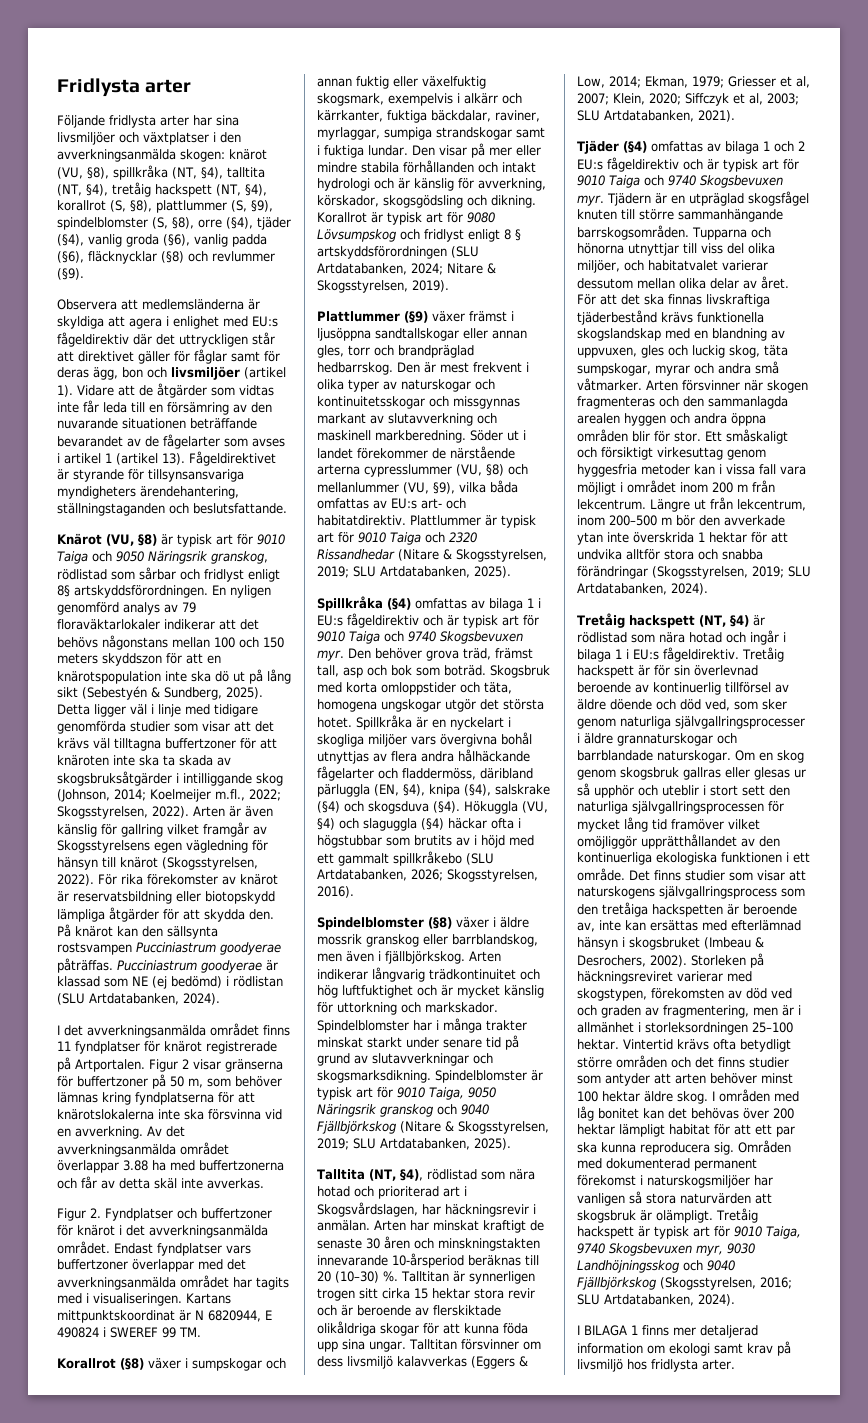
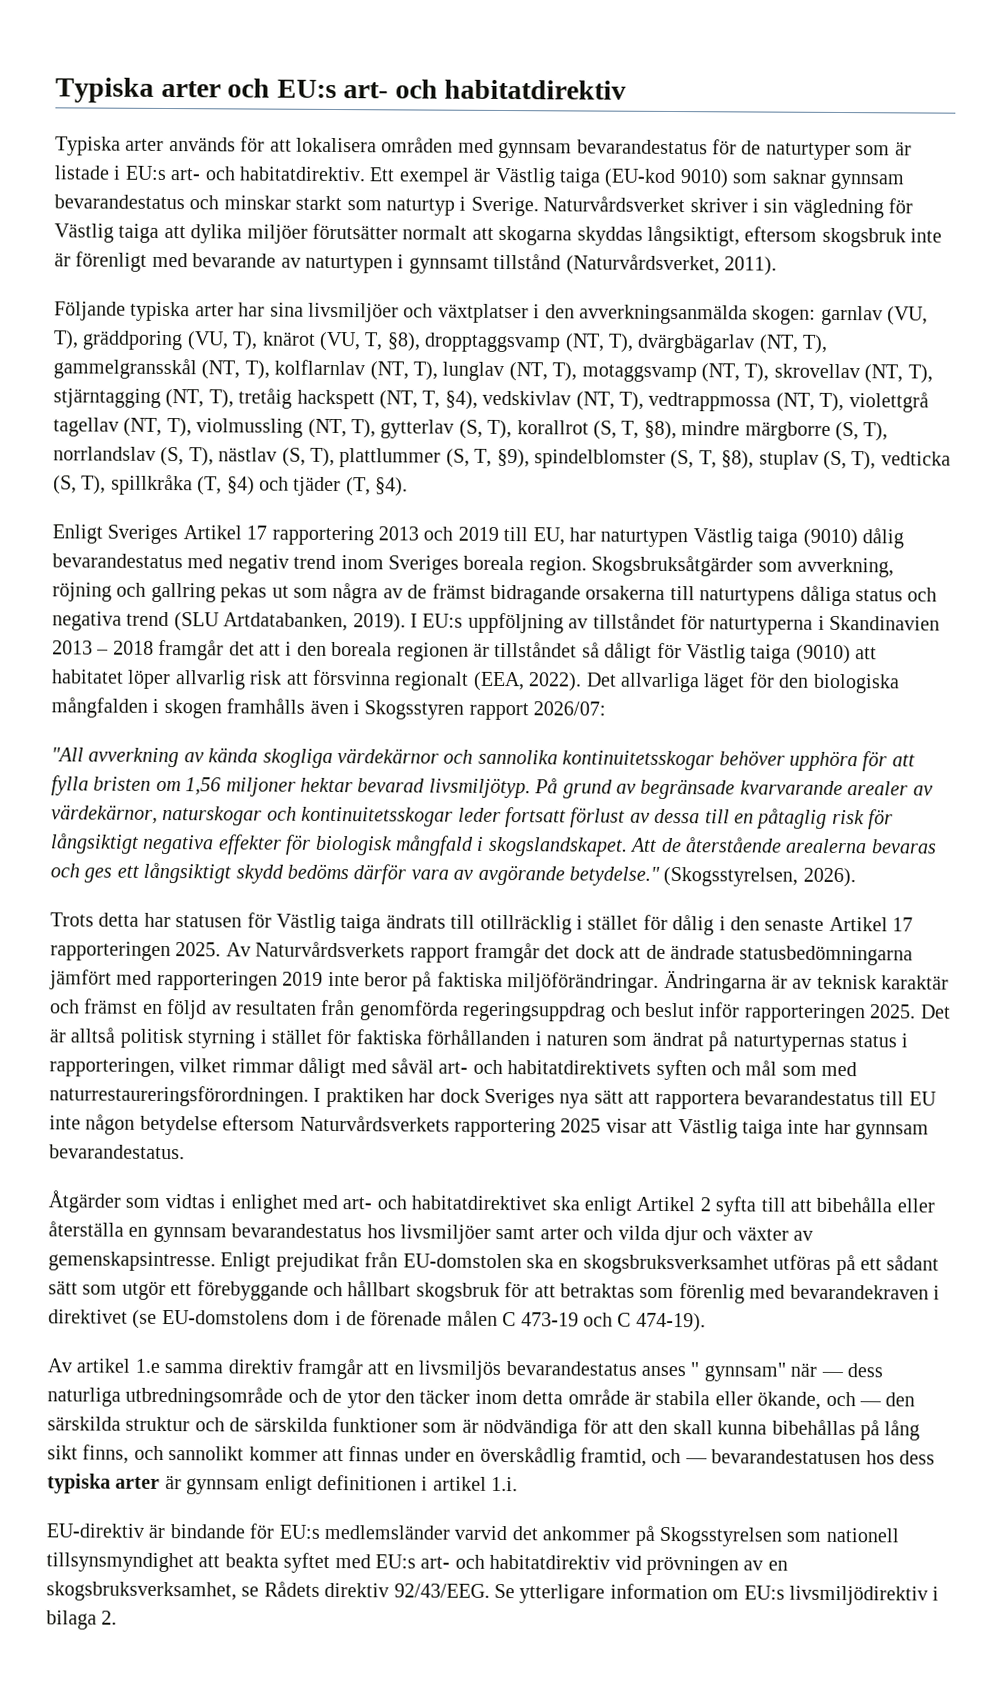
- Fridlysta arter
+ Typiska arter och EU:s art- och habitatdirektiv
+ Typiska arter används för att lokalisera områden med gynnsam bevarandestatus för de naturtyper som är listade i EU:s art- och habitatdirektiv. Ett exempel är Västlig taiga (EU-kod 9010) som saknar gynnsam bevarandestatus och minskar starkt som naturtyp i Sverige. Naturvårdsverket skriver i sin vägledning för Västlig taiga att dylika miljöer förutsätter normalt att skogarna skyddas långsiktigt, eftersom skogsbruk inte är förenligt med bevarande av naturtypen i gynnsamt tillstånd (Naturvårdsverket, 2011).
- Följande fridlysta arter har sina livsmiljöer och växtplatser i den avverkningsanmälda skogen: knärot (VU, §8), spillkråka (NT, §4), talltita (NT, §4), tretåig hackspett (NT, §4), korallrot (S, §8), plattlummer (S, §9), spindelblomster (S, §8), orre (§4), tjäder (§4), vanlig groda (§6), vanlig padda (§6), fläcknycklar (§8) och revlummer (§9).
- Observera att medlemsländerna är skyldiga att agera i enlighet med EU:s fågeldirektiv där det uttryckligen står att direktivet gäller för fåglar samt för deras ägg, bon och livsmiljöer (artikel 1). Vidare att de åtgärder som vidtas inte får leda till en försämring av den nuvarande situationen beträffande bevarandet av de fågelarter som avses i artikel 1 (artikel 13). Fågeldirektivet är styrande för tillsynsansvariga myndigheters ärendehantering, ställningstaganden och beslutsfattande.
- Knärot (VU, §8) är typisk art för 9010 Taiga och 9050 Näringsrik granskog, rödlistad som sårbar och fridlyst enligt 8§ artskyddsförordningen. En nyligen genomförd analys av 79 floraväktarlokaler indikerar att det behövs någonstans mellan 100 och 150 meters skyddszon för att en knärotspopulation inte ska dö ut på lång sikt (Sebestyén & Sundberg, 2025). Detta ligger väl i linje med tidigare genomförda studier som visar att det krävs väl tilltagna buffertzoner för att knäroten inte ska ta skada av skogsbruksåtgärder i intilliggande skog (Johnson, 2014; Koelmeijer m.fl., 2022; Skogsstyrelsen, 2022). Arten är även känslig för gallring vilket framgår av Skogsstyrelsens egen vägledning för hänsyn till knärot (Skogsstyrelsen, 2022). För rika förekomster av knärot är reservatsbildning eller biotopskydd lämpliga åtgärder för att skydda den. På knärot kan den sällsynta rostsvampen Pucciniastrum goodyerae påträffas. Pucciniastrum goodyerae är klassad som NE (ej bedömd) i rödlistan (SLU Artdatabanken, 2024).
- I det avverkningsanmälda området finns 11 fyndplatser för knärot registrerade på Artportalen. Figur 2 visar gränserna för buffertzoner på 50 m, som behöver lämnas kring fyndplatserna för att knärotslokalerna inte ska försvinna vid en avverkning. Av det avverkningsanmälda området överlappar 3.88 ha med buffertzonerna och får av detta skäl inte avverkas.
- Figur 2. Fyndplatser och buffertzoner för knärot i det avverkningsanmälda området. Endast fyndplatser vars buffertzoner överlappar med det avverkningsanmälda området har tagits med i visualiseringen. Kartans mittpunktskoordinat är N 6820944, E 490824 i SWEREF 99 TM.
- Korallrot (§8) växer i sumpskogar och annan fuktig eller växelfuktig skogsmark, exempelvis i alkärr och kärrkanter, fuktiga bäckdalar, raviner, myrlaggar, sumpiga strandskogar samt i fuktiga lundar. Den visar på mer eller mindre stabila förhållanden och intakt hydrologi och är känslig för avverkning, körskador, skogsgödsling och dikning. Korallrot är typisk art för 9080 Lövsumpskog och fridlyst enligt 8 § artskyddsförordningen (SLU Artdatabanken, 2024; Nitare & Skogsstyrelsen, 2019).
- Plattlummer (§9) växer främst i ljusöppna sandtallskogar eller annan gles, torr och brandpräglad hedbarrskog. Den är mest frekvent i olika typer av naturskogar och kontinuitetsskogar och missgynnas markant av slutavverkning och maskinell markberedning. Söder ut i landet förekommer de närstående arterna cypresslummer (VU, §8) och mellanlummer (VU, §9), vilka båda omfattas av EU:s art- och habitatdirektiv. Plattlummer är typisk art för 9010 Taiga och 2320 Rissandhedar (Nitare & Skogsstyrelsen, 2019; SLU Artdatabanken, 2025).
- Spillkråka (§4) omfattas av bilaga 1 i EU:s fågeldirektiv och är typisk art för 9010 Taiga och 9740 Skogsbevuxen myr. Den behöver grova träd, främst tall, asp och bok som boträd. Skogsbruk med korta omloppstider och täta, homogena ungskogar utgör det största hotet. Spillkråka är en nyckelart i skogliga miljöer vars övergivna bohål utnyttjas av flera andra hålhäckande fågelarter och fladdermöss, däribland pärluggla (EN, §4), knipa (§4), salskrake (§4) och skogsduva (§4). Hökuggla (VU, §4) och slaguggla (§4) häckar ofta i högstubbar som brutits av i höjd med ett gammalt spillkråkebo (SLU Artdatabanken, 2026; Skogsstyrelsen, 2016).
- Spindelblomster (§8) växer i äldre mossrik granskog eller barrblandskog, men även i fjällbjörkskog. Arten indikerar långvarig trädkontinuitet och hög luftfuktighet och är mycket känslig för uttorkning och markskador. Spindelblomster har i många trakter minskat starkt under senare tid på grund av slutavverkningar och skogsmarksdikning. Spindelblomster är typisk art för 9010 Taiga, 9050 Näringsrik granskog och 9040 Fjällbjörkskog (Nitare & Skogsstyrelsen, 2019; SLU Artdatabanken, 2025).
- Talltita (NT, §4), rödlistad som nära hotad och prioriterad art i Skogsvårdslagen, har häckningsrevir i anmälan. Arten har minskat kraftigt de senaste 30 åren och minskningstakten innevarande 10-årsperiod beräknas till 20 (10–30) %. Talltitan är synnerligen trogen sitt cirka 15 hektar stora revir och är beroende av flerskiktade olikåldriga skogar för att kunna föda upp sina ungar. Talltitan försvinner om dess livsmiljö kalavverkas (Eggers & Low, 2014; Ekman, 1979; Griesser et al, 2007; Klein, 2020; Siffczyk et al, 2003; SLU Artdatabanken, 2021).
- Tjäder (§4) omfattas av bilaga 1 och 2 EU:s fågeldirektiv och är typisk art för 9010 Taiga och 9740 Skogsbevuxen myr. Tjädern är en utpräglad skogsfågel knuten till större sammanhängande barrskogsområden. Tupparna och hönorna utnyttjar till viss del olika miljöer, och habitatvalet varierar dessutom mellan olika delar av året. För att det ska finnas livskraftiga tjäderbestånd krävs funktionella skogslandskap med en blandning av uppvuxen, gles och luckig skog, täta sumpskogar, myrar och andra små våtmarker. Arten försvinner när skogen fragmenteras och den sammanlagda arealen hyggen och andra öppna områden blir för stor. Ett småskaligt och försiktigt virkesuttag genom hyggesfria metoder kan i vissa fall vara möjligt i området inom 200 m från lekcentrum. Längre ut från lekcentrum, inom 200–500 m bör den avverkade ytan inte överskrida 1 hektar för att undvika alltför stora och snabba förändringar (Skogsstyrelsen, 2019; SLU Artdatabanken, 2024).
- Tretåig hackspett (NT, §4) är rödlistad som nära hotad och ingår i bilaga 1 i EU:s fågeldirektiv. Tretåig hackspett är för sin överlevnad beroende av kontinuerlig tillförsel av äldre döende och död ved, som sker genom naturliga självgallringsprocesser i äldre grannaturskogar och barrblandade naturskogar. Om en skog genom skogsbruk gallras eller glesas ur så upphör och uteblir i stort sett den naturliga självgallringsprocessen för mycket lång tid framöver vilket omöjliggör upprätthållandet av den kontinuerliga ekologiska funktionen i ett område. Det finns studier som visar att naturskogens självgallringsprocess som den tretåiga hackspetten är beroende av, inte kan ersättas med efterlämnad hänsyn i skogsbruket (Imbeau & Desrochers, 2002). Storleken på häckningsreviret varierar med skogstypen, förekomsten av död ved och graden av fragmentering, men är i allmänhet i storleksordningen 25–100 hektar. Vintertid krävs ofta betydligt större områden och det finns studier som antyder att arten behöver minst 100 hektar äldre skog. I områden med låg bonitet kan det behövas över 200 hektar lämpligt habitat för att ett par ska kunna reproducera sig. Områden med dokumenterad permanent förekomst i naturskogsmiljöer har vanligen så stora naturvärden att skogsbruk är olämpligt. Tretåig hackspett är typisk art för 9010 Taiga, 9740 Skogsbevuxen myr, 9030 Landhöjningsskog och 9040 Fjällbjörkskog (Skogsstyrelsen, 2016; SLU Artdatabanken, 2024).
- I BILAGA 1 finns mer detaljerad information om ekologi samt krav på livsmiljö hos fridlysta arter.
+ Följande typiska arter har sina livsmiljöer och växtplatser i den avverkningsanmälda skogen: garnlav (VU, T), gräddporing (VU, T), knärot (VU, T, §8), dropptaggsvamp (NT, T), dvärgbägarlav (NT, T), gammelgransskål (NT, T), kolflarnlav (NT, T), lunglav (NT, T), motaggsvamp (NT, T), skrovellav (NT, T), stjärntagging (NT, T), tretåig hackspett (NT, T, §4), vedskivlav (NT, T), vedtrappmossa (NT, T), violettgrå tagellav (NT, T), violmussling (NT, T), gytterlav (S, T), korallrot (S, T, §8), mindre märgborre (S, T), norrlandslav (S, T), nästlav (S, T), plattlummer (S, T, §9), spindelblomster (S, T, §8), stuplav (S, T), vedticka (S, T), spillkråka (T, §4) och tjäder (T, §4).
+ Enligt Sveriges Artikel 17 rapportering 2013 och 2019 till EU, har naturtypen Västlig taiga (9010) dålig bevarandestatus med negativ trend inom Sveriges boreala region. Skogsbruksåtgärder som avverkning, röjning och gallring pekas ut som några av de främst bidragande orsakerna till naturtypens dåliga status och negativa trend (SLU Artdatabanken, 2019). I EU:s uppföljning av tillståndet för naturtyperna i Skandinavien 2013 – 2018 framgår det att i den boreala regionen är tillståndet så dåligt för Västlig taiga (9010) att habitatet löper allvarlig risk att försvinna regionalt (EEA, 2022). Det allvarliga läget för den biologiska mångfalden i skogen framhålls även i Skogsstyren rapport 2026/07:
+ "All avverkning av kända skogliga värdekärnor och sannolika kontinuitetsskogar behöver upphöra för att fylla bristen om 1,56 miljoner hektar bevarad livsmiljötyp. På grund av begränsade kvarvarande arealer av värdekärnor, naturskogar och kontinuitetsskogar leder fortsatt förlust av dessa till en påtaglig risk för långsiktigt negativa effekter för biologisk mångfald i skogslandskapet. Att de återstående arealerna bevaras och ges ett långsiktigt skydd bedöms därför vara av avgörande betydelse." (Skogsstyrelsen, 2026).
+ Trots detta har statusen för Västlig taiga ändrats till otillräcklig i stället för dålig i den senaste Artikel 17 rapporteringen 2025. Av Naturvårdsverkets rapport framgår det dock att de ändrade statusbedömningarna jämfört med rapporteringen 2019 inte beror på faktiska miljöförändringar. Ändringarna är av teknisk karaktär och främst en följd av resultaten från genomförda regeringsuppdrag och beslut inför rapporteringen 2025. Det är alltså politisk styrning i stället för faktiska förhållanden i naturen som ändrat på naturtypernas status i rapporteringen, vilket rimmar dåligt med såväl art- och habitatdirektivets syften och mål som med naturrestaureringsförordningen. I praktiken har dock Sveriges nya sätt att rapportera bevarandestatus till EU inte någon betydelse eftersom Naturvårdsverkets rapportering 2025 visar att Västlig taiga inte har gynnsam bevarandestatus.
+ Åtgärder som vidtas i enlighet med art- och habitatdirektivet ska enligt Artikel 2 syfta till att bibehålla eller återställa en gynnsam bevarandestatus hos livsmiljöer samt arter och vilda djur och växter av gemenskapsintresse. Enligt prejudikat från EU-domstolen ska en skogsbruksverksamhet utföras på ett sådant sätt som utgör ett förebyggande och hållbart skogsbruk för att betraktas som förenlig med bevarandekraven i direktivet (se EU-domstolens dom i de förenade målen C 473-19 och C 474-19).
+ Av artikel 1.e samma direktiv framgår att en livsmiljös bevarandestatus anses " gynnsam" när — dess naturliga utbredningsområde och de ytor den täcker inom detta område är stabila eller ökande, och — den särskilda struktur och de särskilda funktioner som är nödvändiga för att den skall kunna bibehållas på lång sikt finns, och sannolikt kommer att finnas under en överskådlig framtid, och — bevarandestatusen hos dess typiska arter är gynnsam enligt definitionen i artikel 1.i.
+ EU-direktiv är bindande för EU:s medlemsländer varvid det ankommer på Skogsstyrelsen som nationell tillsynsmyndighet att beakta syftet med EU:s art- och habitatdirektiv vid prövningen av en skogsbruksverksamhet, se Rådets direktiv 92/43/EEG. Se ytterligare information om EU:s livsmiljödirektiv i bilaga 2.

